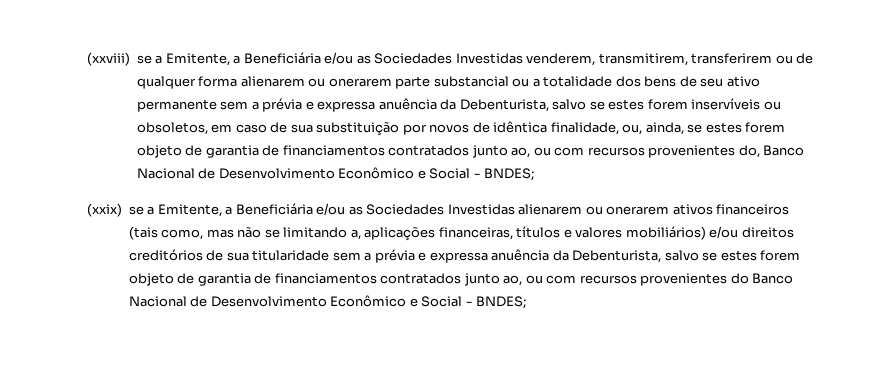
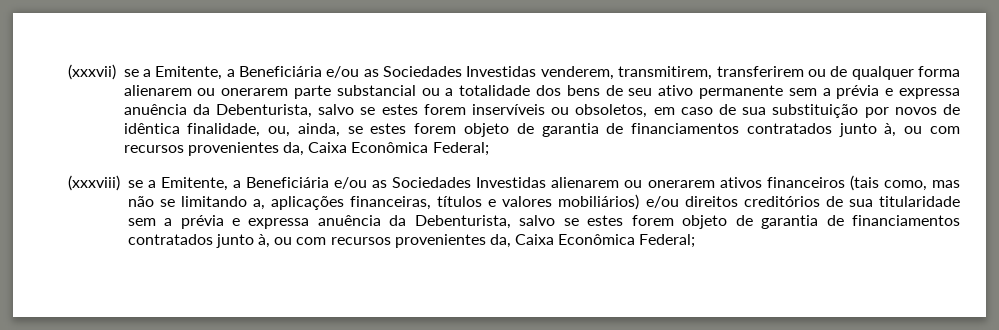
- (xxviii) se a Emitente, a Beneficiária e/ou as Sociedades Investidas venderem, transmitirem, transferirem ou de qualquer forma alienarem ou onerarem parte substancial ou a totalidade dos bens de seu ativo permanente sem a prévia e expressa anuência da Debenturista, salvo se estes forem inservíveis ou obsoletos, em caso de sua substituição por novos de idêntica finalidade, ou, ainda, se estes forem objeto de garantia de financiamentos contratados junto ao, ou com recursos provenientes do, Banco Nacional de Desenvolvimento Econômico e Social - BNDES;
- (xxix) se a Emitente, a Beneficiária e/ou as Sociedades Investidas alienarem ou onerarem ativos financeiros (tais como, mas não se limitando a, aplicações financeiras, títulos e valores mobiliários) e/ou direitos creditórios de sua titularidade sem a prévia e expressa anuência da Debenturista, salvo se estes forem objeto de garantia de financiamentos contratados junto ao, ou com recursos provenientes do Banco Nacional de Desenvolvimento Econômico e Social - BNDES;
+ (xxxvii) se a Emitente, a Beneficiária e/ou as Sociedades Investidas venderem, transmitirem, transferirem ou de qualquer forma alienarem ou onerarem parte substancial ou a totalidade dos bens de seu ativo permanente sem a prévia e expressa anuência da Debenturista, salvo se estes forem inservíveis ou obsoletos, em caso de sua substituição por novos de idêntica finalidade, ou, ainda, se estes forem objeto de garantia de financiamentos contratados junto à, ou com recursos provenientes da, Caixa Econômica Federal;
+ (xxxviii) se a Emitente, a Beneficiária e/ou as Sociedades Investidas alienarem ou onerarem ativos financeiros (tais como, mas não se limitando a, aplicações financeiras, títulos e valores mobiliários) e/ou direitos creditórios de sua titularidade sem a prévia e expressa anuência da Debenturista, salvo se estes forem objeto de garantia de financiamentos contratados junto à, ou com recursos provenientes da, Caixa Econômica Federal;

